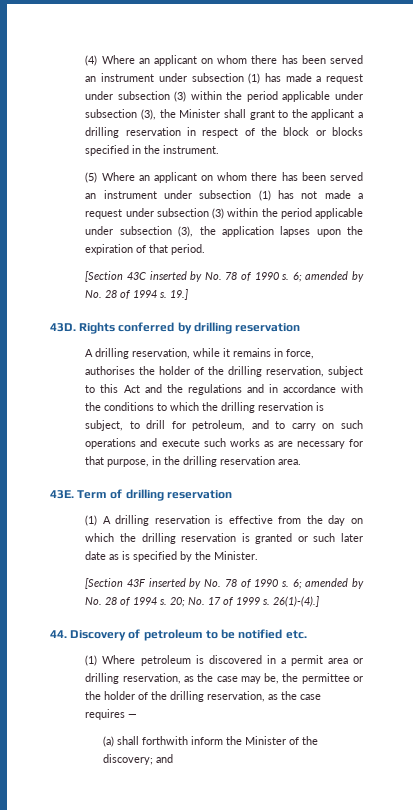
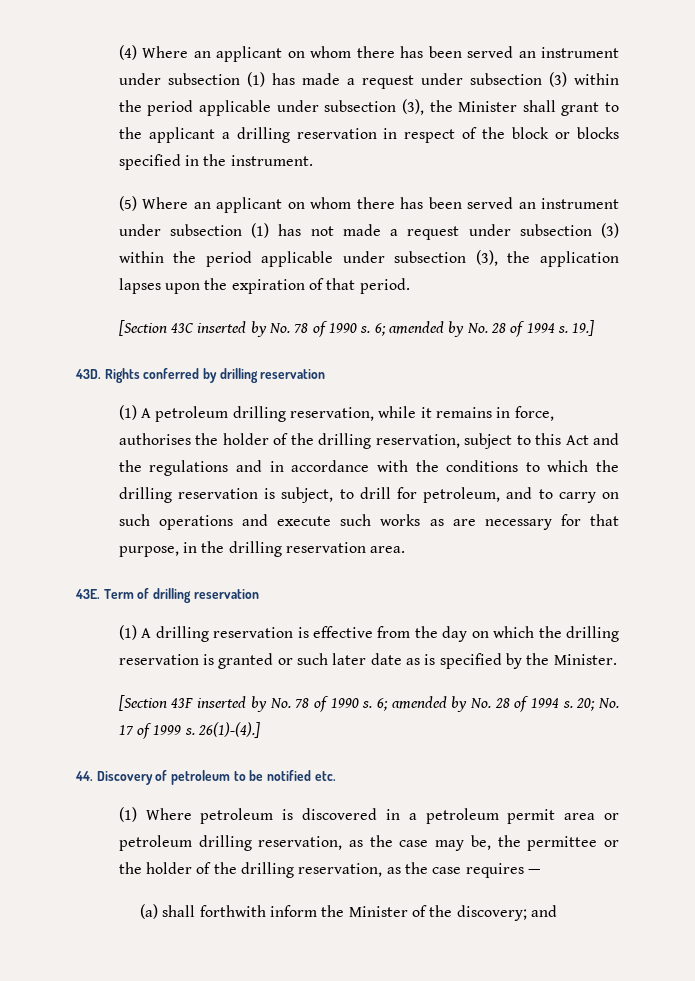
- A drilling reservation, while it remains in force, authorises the holder of the drilling reservation, subject to this Act and the regulations and in accordance with the conditions to which the drilling reservation is subject, to drill for petroleum, and to carry on such operations and execute such works as are necessary for that purpose, in the drilling reservation area.
+ (1) A petroleum drilling reservation, while it remains in force, authorises the holder of the drilling reservation, subject to this Act and the regulations and in accordance with the conditions to which the drilling reservation is subject, to drill for petroleum, and to carry on such operations and execute such works as are necessary for that purpose, in the drilling reservation area.
- (1) Where petroleum is discovered in a permit area or drilling reservation, as the case may be, the permittee or the holder of the drilling reservation, as the case requires —
+ (1) Where petroleum is discovered in a petroleum permit area or petroleum drilling reservation, as the case may be, the permittee or the holder of the drilling reservation, as the case requires —

